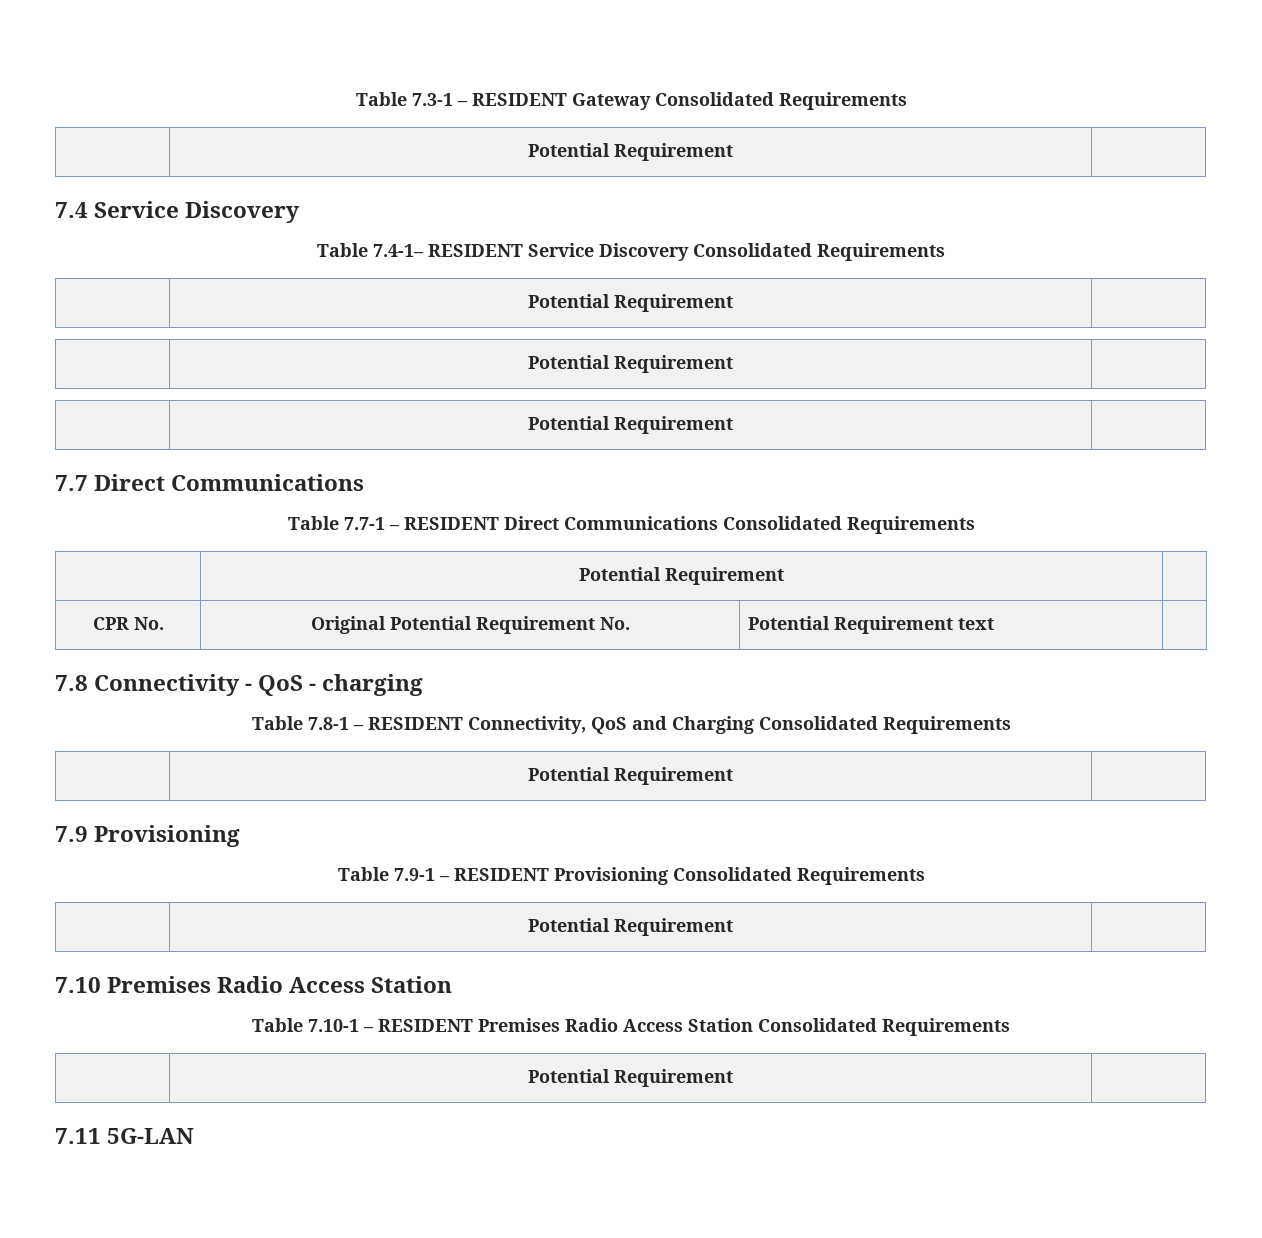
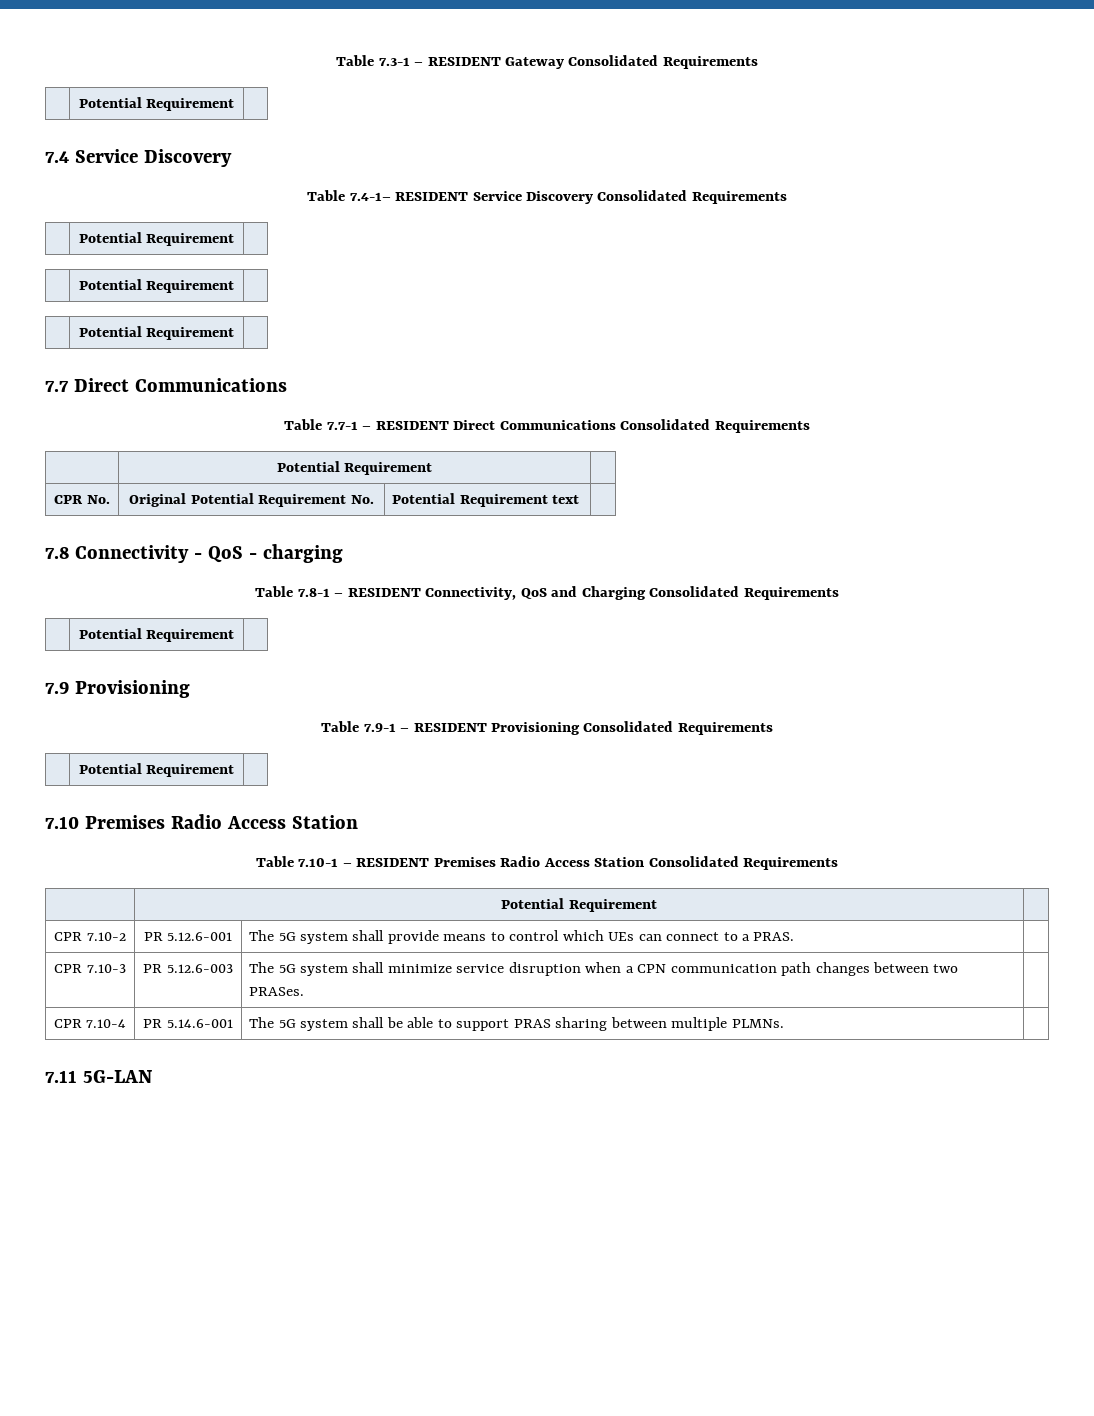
+ CPR 7.10-2 | PR 5.12.6-001 | The 5G system shall provide means to control which UEs can connect to a PRAS. |
+ CPR 7.10-3 | PR 5.12.6-003 | The 5G system shall minimize service disruption when a CPN communication path changes between two PRASes. |
+ CPR 7.10-4 | PR 5.14.6-001 | The 5G system shall be able to support PRAS sharing between multiple PLMNs. |

